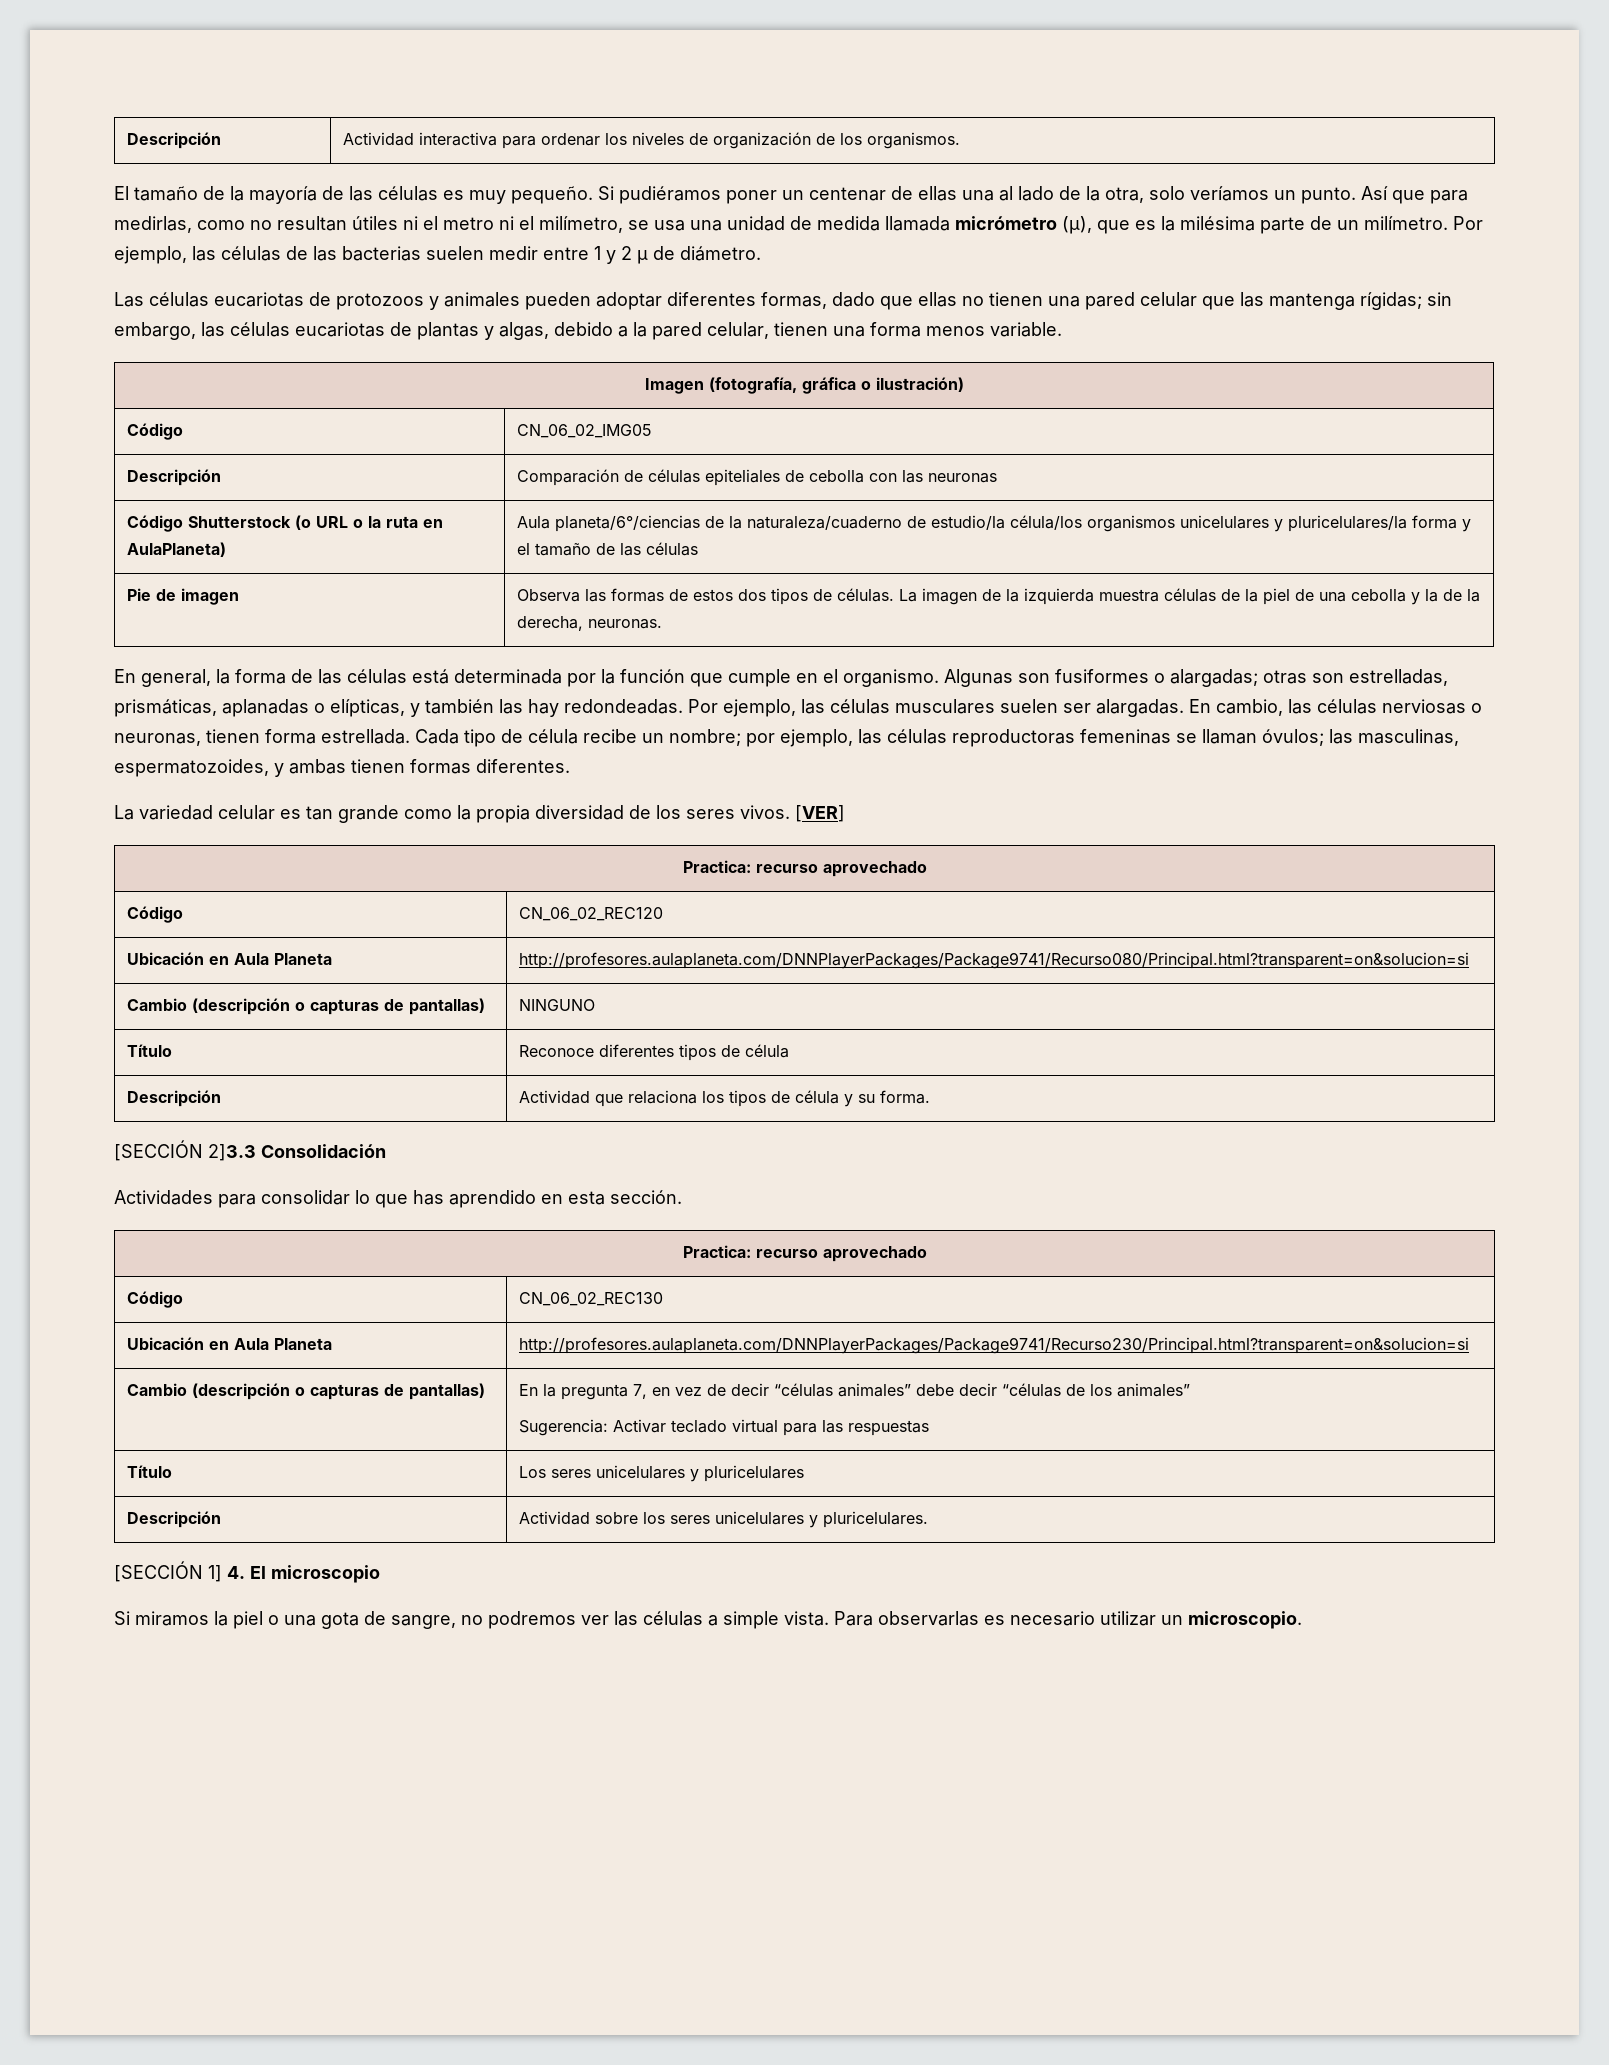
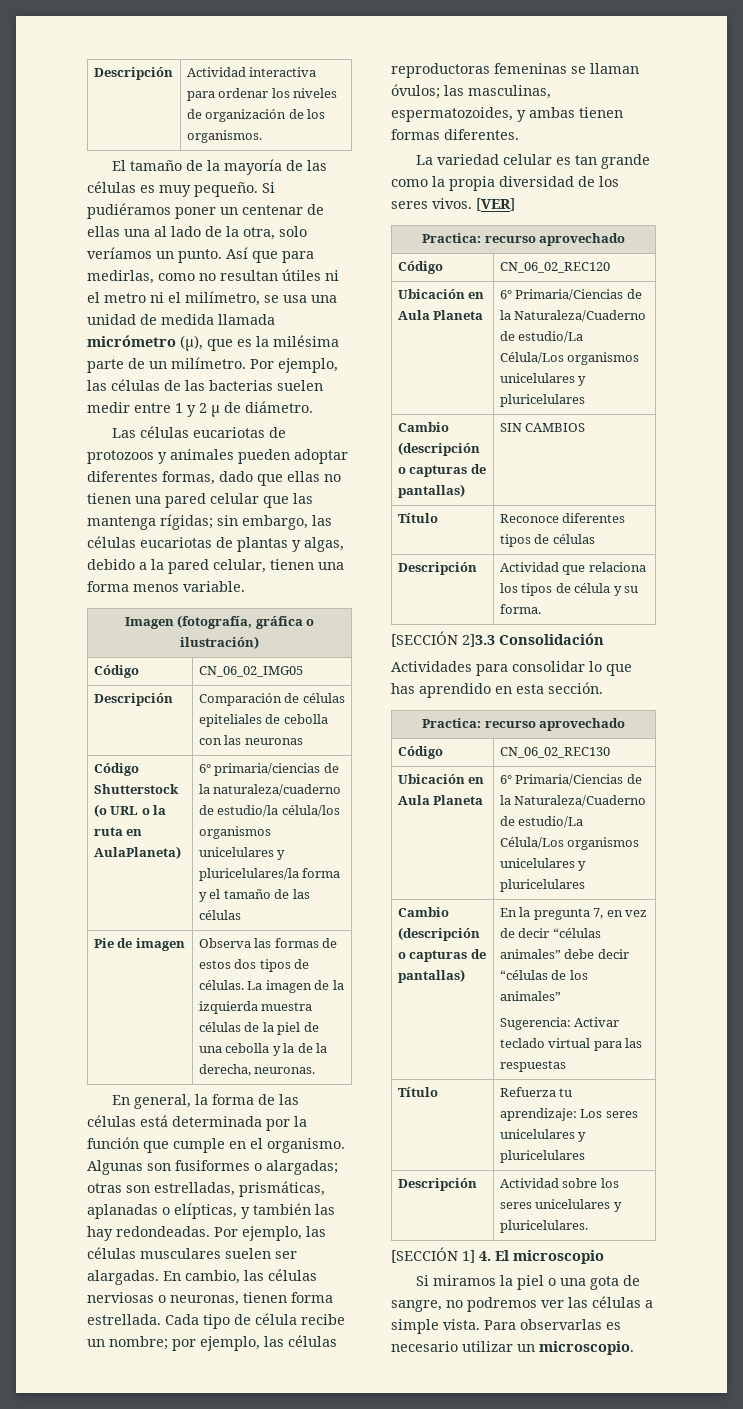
- Código Shutterstock (o URL o la ruta en AulaPlaneta) | Aula planeta/6°/ciencias de la naturaleza/cuaderno de estudio/la célula/los organismos unicelulares y pluricelulares/la forma y el tamaño de las células
+ Código Shutterstock (o URL o la ruta en AulaPlaneta) | 6° primaria/ciencias de la naturaleza/cuaderno de estudio/la célula/los organismos unicelulares y pluricelulares/la forma y el tamaño de las células
  Código | CN_06_02_REC120
- Ubicación en Aula Planeta | http://profesores.aulaplaneta.com/DNNPlayerPackages/Package9741/Recurso080/Principal.html?transparent=on&solucion=si
- Cambio (descripción o capturas de pantallas) | NINGUNO
+ Ubicación en Aula Planeta | 6° Primaria/Ciencias de la Naturaleza/Cuaderno de estudio/La Célula/Los organismos unicelulares y pluricelulares
+ Cambio (descripción o capturas de pantallas) | SIN CAMBIOS
- Título | Reconoce diferentes tipos de célula
+ Título | Reconoce diferentes tipos de células
  Código | CN_06_02_REC130
- Ubicación en Aula Planeta | http://profesores.aulaplaneta.com/DNNPlayerPackages/Package9741/Recurso230/Principal.html?transparent=on&solucion=si
+ Ubicación en Aula Planeta | 6° Primaria/Ciencias de la Naturaleza/Cuaderno de estudio/La Célula/Los organismos unicelulares y pluricelulares
- Título | Los seres unicelulares y pluricelulares
+ Título | Refuerza tu aprendizaje: Los seres unicelulares y pluricelulares

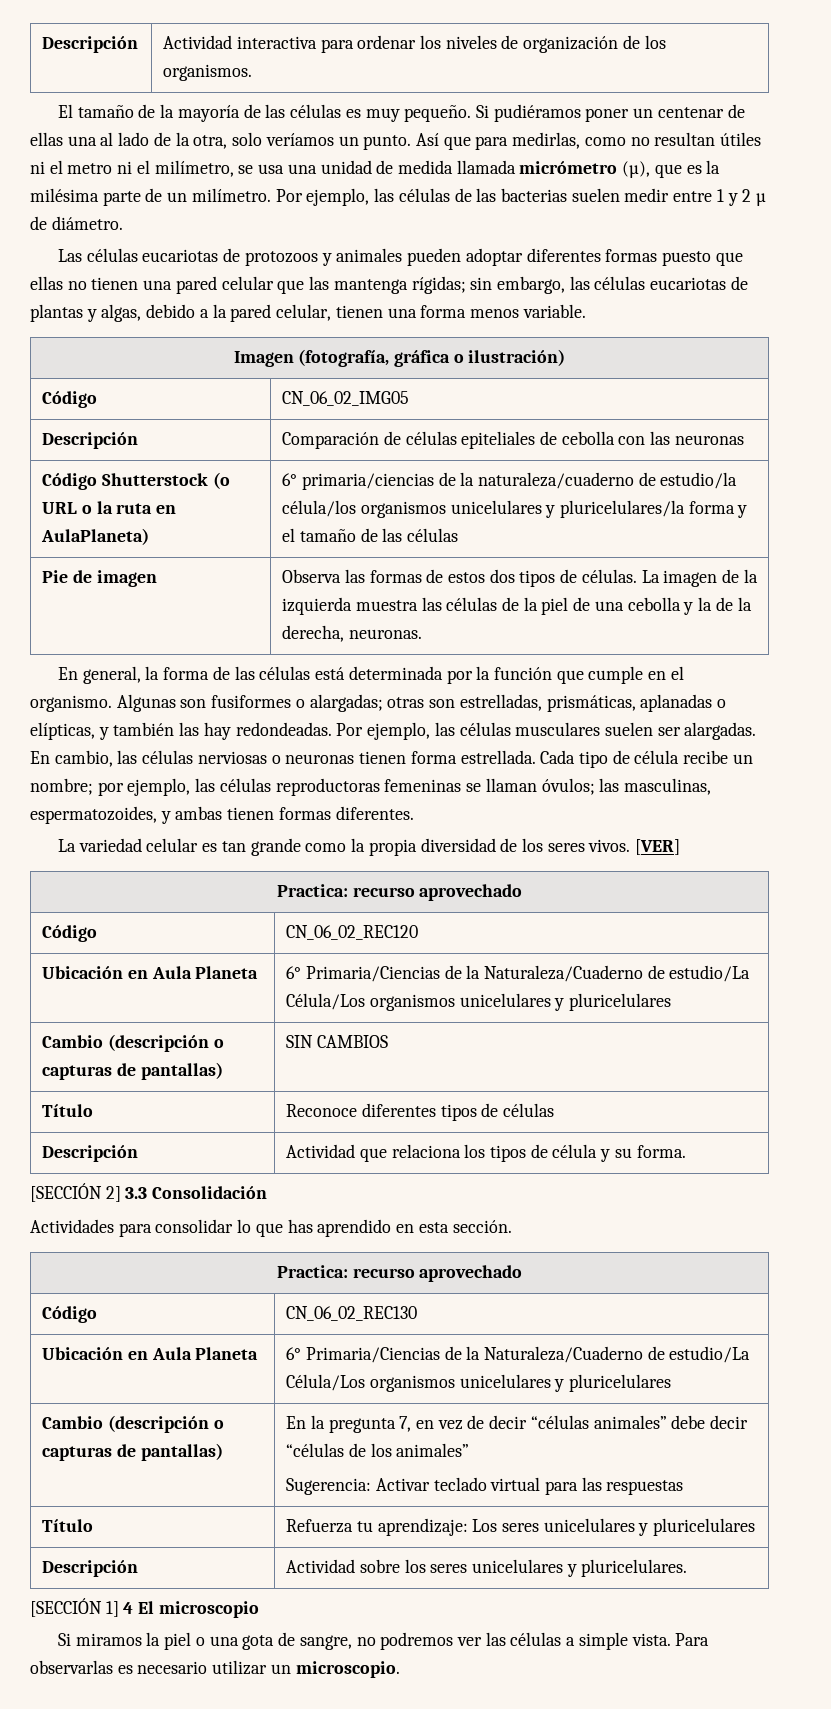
- Las células eucariotas de protozoos y animales pueden adoptar diferentes formas, dado que ellas no tienen una pared celular que las mantenga rígidas; sin embargo, las células eucariotas de plantas y algas, debido a la pared celular, tienen una forma menos variable.
+ Las células eucariotas de protozoos y animales pueden adoptar diferentes formas puesto que ellas no tienen una pared celular que las mantenga rígidas; sin embargo, las células eucariotas de plantas y algas, debido a la pared celular, tienen una forma menos variable.
- Pie de imagen | Observa las formas de estos dos tipos de células. La imagen de la izquierda muestra células de la piel de una cebolla y la de la derecha, neuronas.
+ Pie de imagen | Observa las formas de estos dos tipos de células. La imagen de la izquierda muestra las células de la piel de una cebolla y la de la derecha, neuronas.
- En cambio, las células nerviosas o neuronas, tienen forma estrellada.
+ En cambio, las células nerviosas o neuronas tienen forma estrellada.
- [SECCIÓN 2]3.3 Consolidación
+ [SECCIÓN 2] 3.3 Consolidación
- [SECCIÓN 1] 4. El microscopio
+ [SECCIÓN 1] 4 El microscopio

